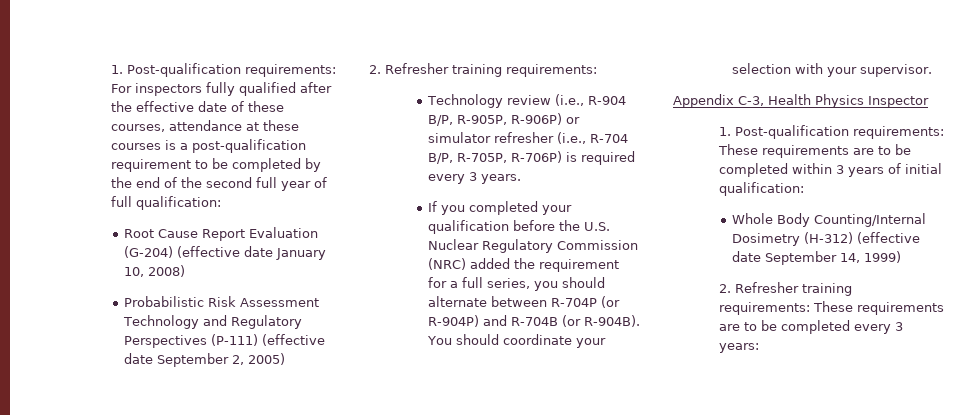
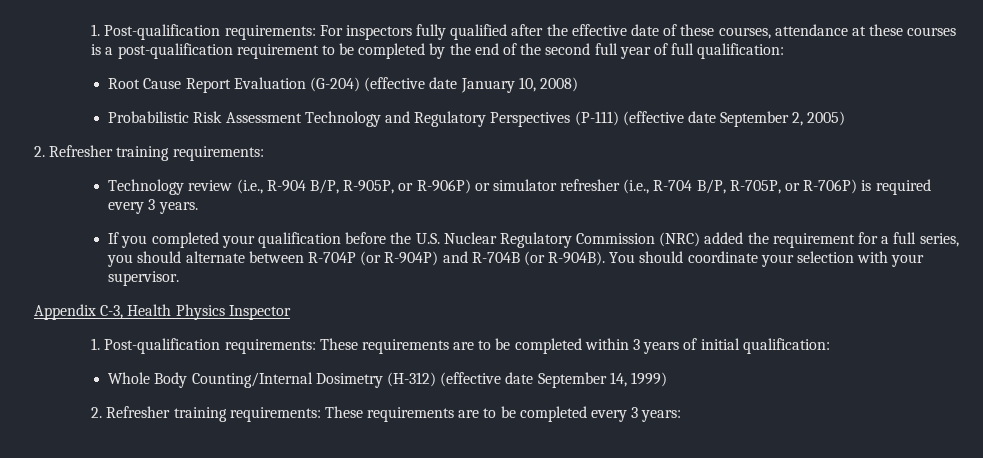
- Technology review (i.e., R-904 B/P, R-905P, R-906P) or simulator refresher (i.e., R-704 B/P, R-705P, R-706P) is required every 3 years.
+ Technology review (i.e., R-904 B/P, R-905P, or R-906P) or simulator refresher (i.e., R-704 B/P, R-705P, or R-706P) is required every 3 years.

